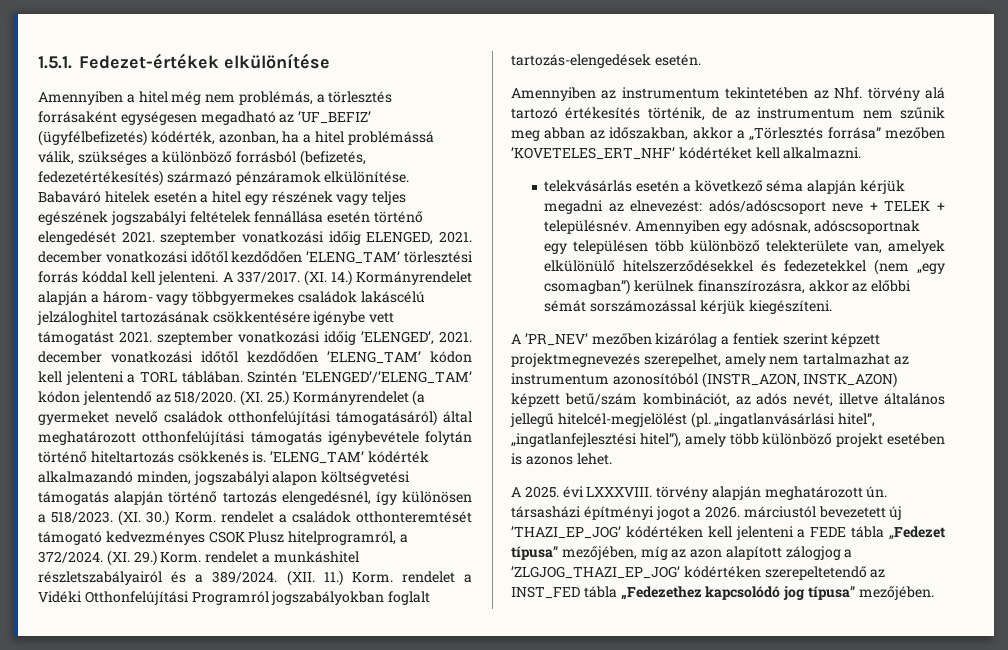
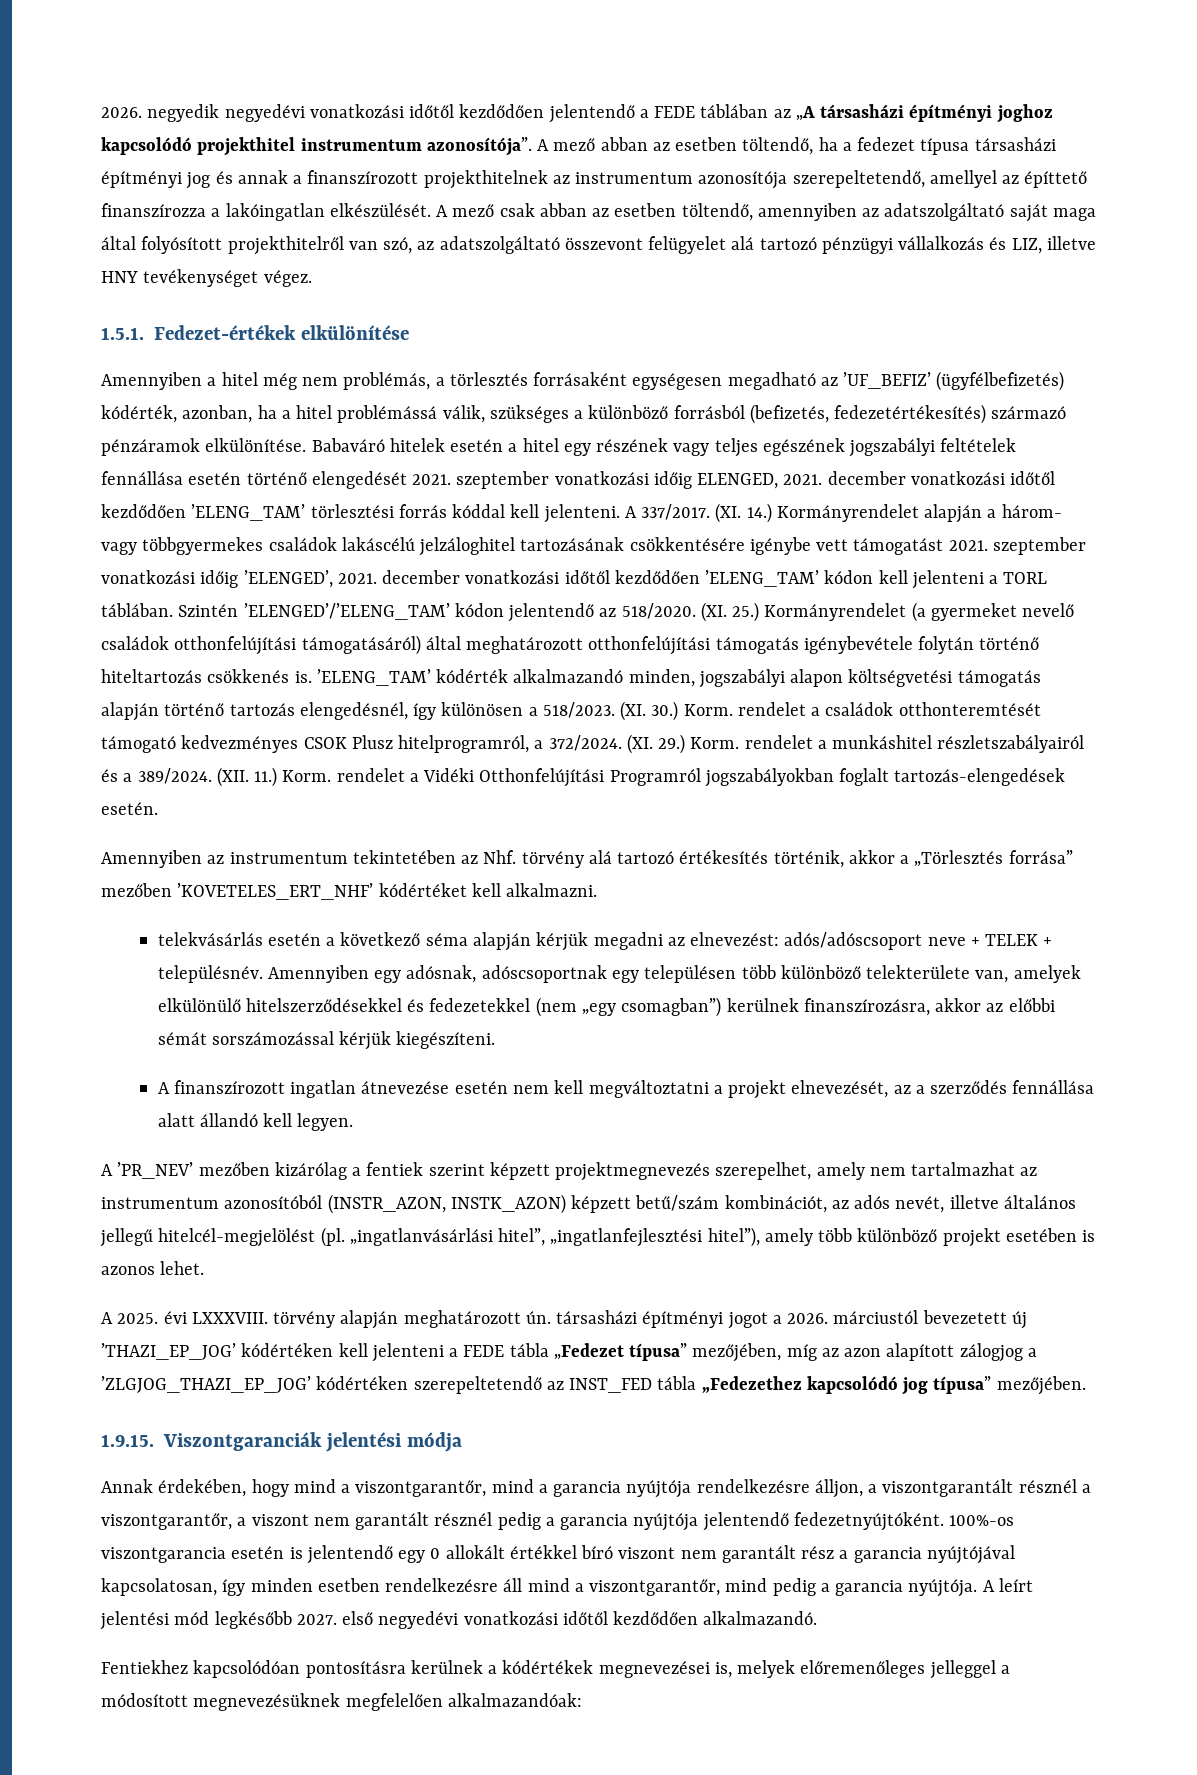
+ 2026. negyedik negyedévi vonatkozási időtől kezdődően jelentendő a FEDE táblában az „A társasházi építményi joghoz kapcsolódó projekthitel instrumentum azonosítója”. A mező abban az esetben töltendő, ha a fedezet típusa társasházi építményi jog és annak a finanszírozott projekthitelnek az instrumentum azonosítója szerepeltetendő, amellyel az építtető finanszírozza a lakóingatlan elkészülését. A mező csak abban az esetben töltendő, amennyiben az adatszolgáltató saját maga által folyósított projekthitelről van szó, az adatszolgáltató összevont felügyelet alá tartozó pénzügyi vállalkozás és LIZ, illetve HNY tevékenységet végez.
- Amennyiben az instrumentum tekintetében az Nhf. törvény alá tartozó értékesítés történik, de az instrumentum nem szűnik meg abban az időszakban, akkor a „Törlesztés forrása” mezőben ’KOVETELES_ERT_NHF’ kódértéket kell alkalmazni.
+ Amennyiben az instrumentum tekintetében az Nhf. törvény alá tartozó értékesítés történik, akkor a „Törlesztés forrása” mezőben ’KOVETELES_ERT_NHF’ kódértéket kell alkalmazni.
+ A finanszírozott ingatlan átnevezése esetén nem kell megváltoztatni a projekt elnevezését, az a szerződés fennállása alatt állandó kell legyen.
+ 1.9.15. Viszontgaranciák jelentési módja
+ Annak érdekében, hogy mind a viszontgarantőr, mind a garancia nyújtója rendelkezésre álljon, a viszontgarantált résznél a viszontgarantőr, a viszont nem garantált résznél pedig a garancia nyújtója jelentendő fedezetnyújtóként. 100%-os viszontgarancia esetén is jelentendő egy 0 allokált értékkel bíró viszont nem garantált rész a garancia nyújtójával kapcsolatosan, így minden esetben rendelkezésre áll mind a viszontgarantőr, mind pedig a garancia nyújtója. A leírt jelentési mód legkésőbb 2027. első negyedévi vonatkozási időtől kezdődően alkalmazandó.
+ Fentiekhez kapcsolódóan pontosításra kerülnek a kódértékek megnevezései is, melyek előremenőleges jelleggel a módosított megnevezésüknek megfelelően alkalmazandóak:

